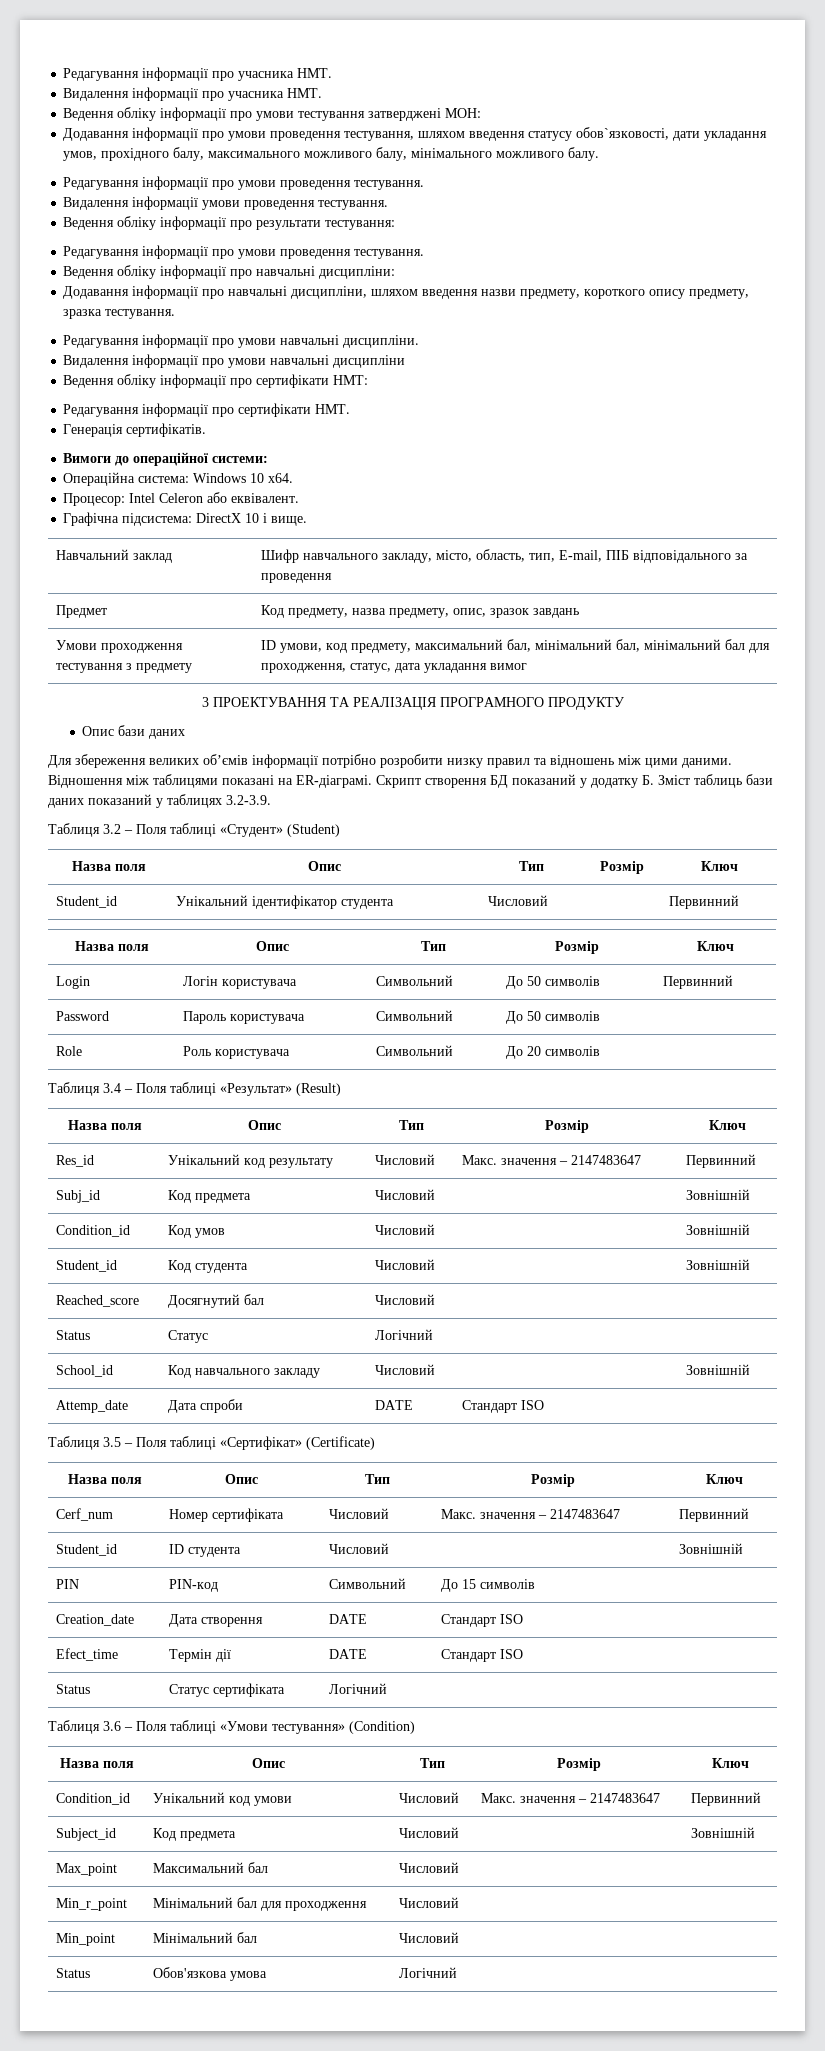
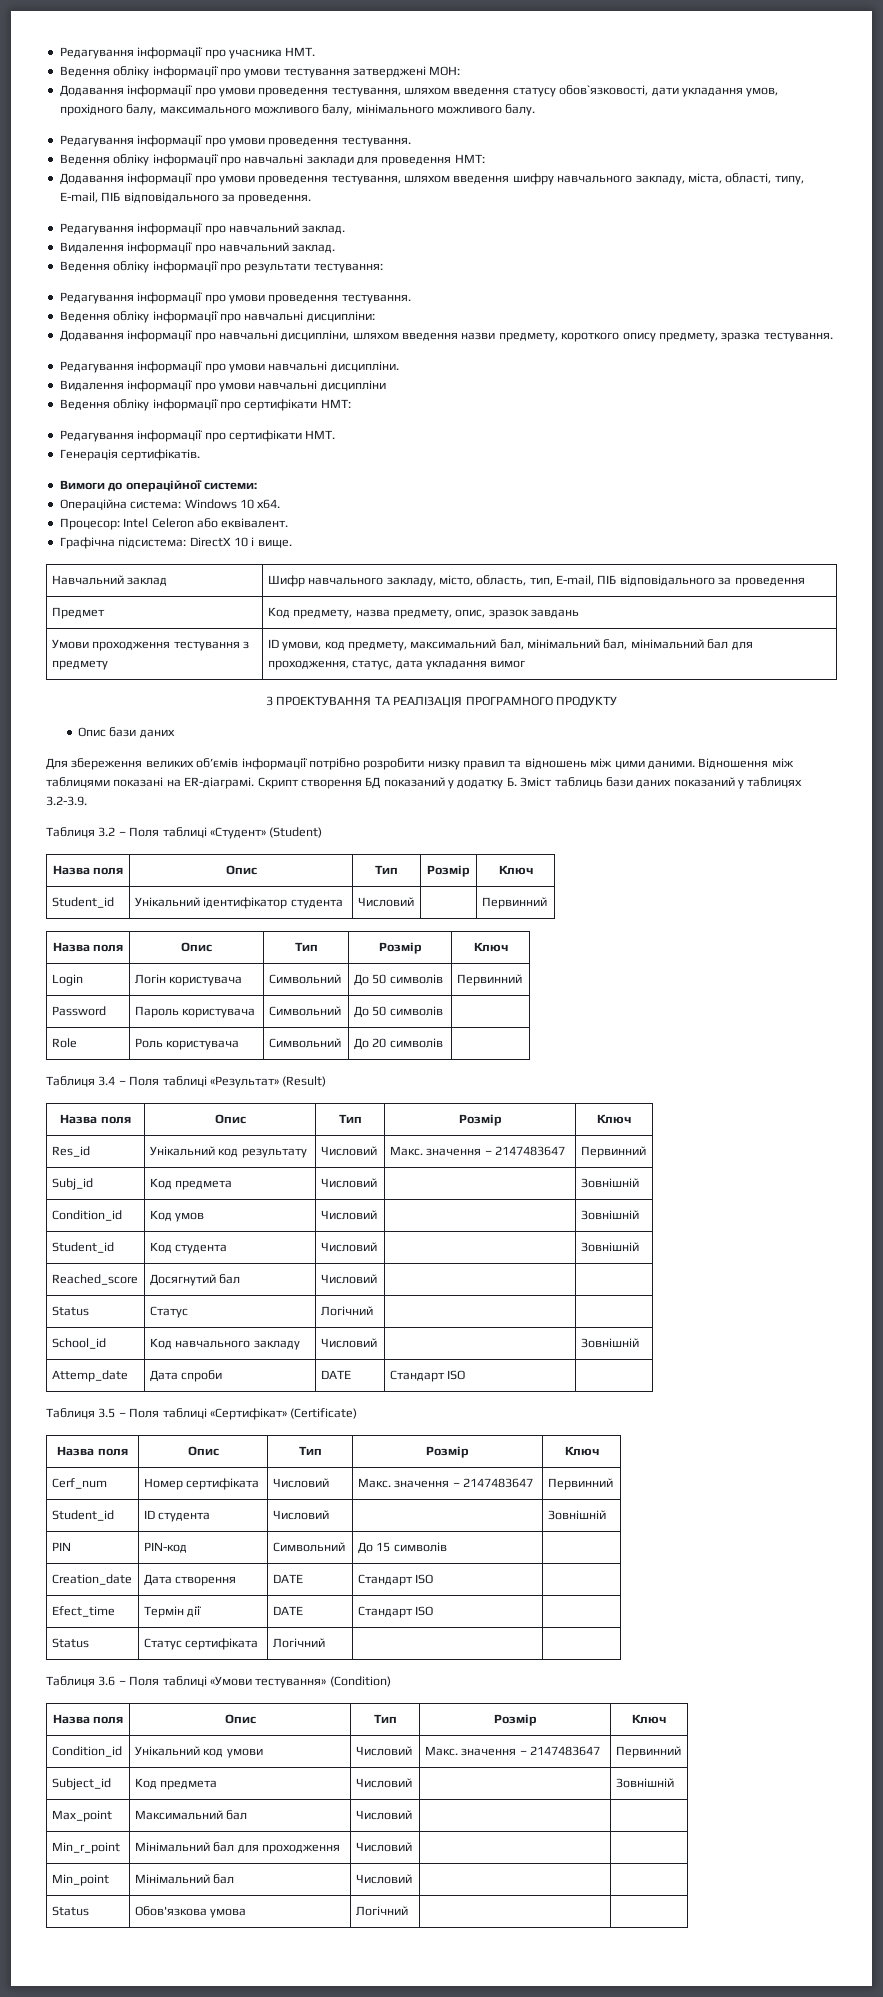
- Видалення інформації про учасника НМТ.
- Видалення інформації умови проведення тестування.
+ Ведення обліку інформації про навчальні заклади для проведення НМТ:
+ Додавання інформації про умови проведення тестування, шляхом введення шифру навчального закладу, міста, області, типу, E-mail, ПІБ відповідального за проведення.
+ Редагування інформації про навчальний заклад.
+ Видалення інформації про навчальний заклад.

